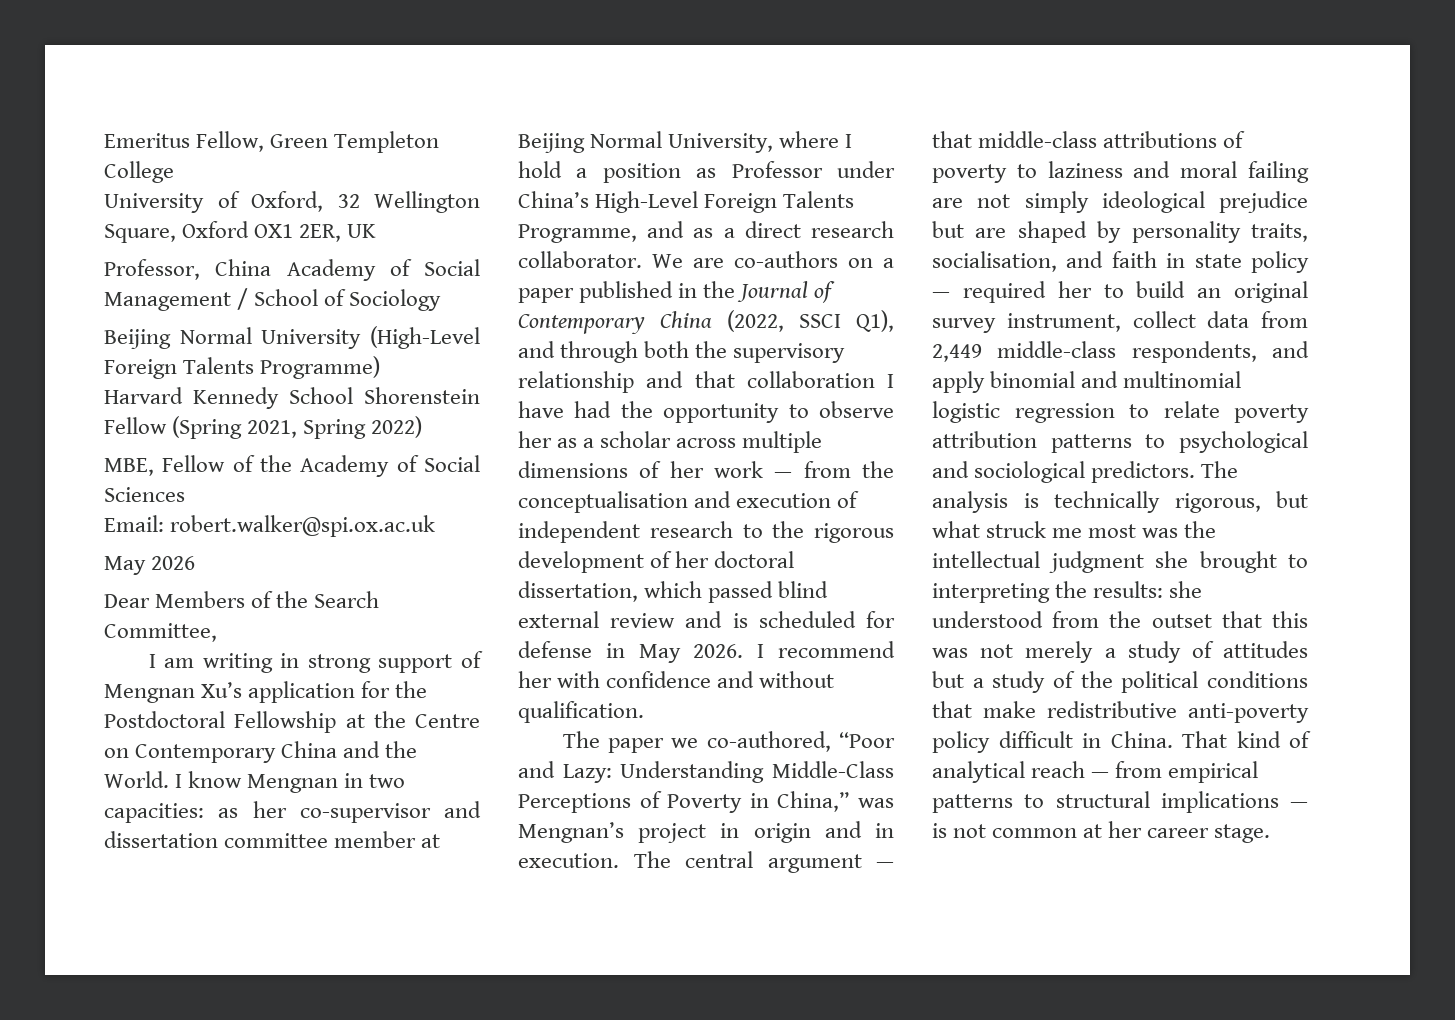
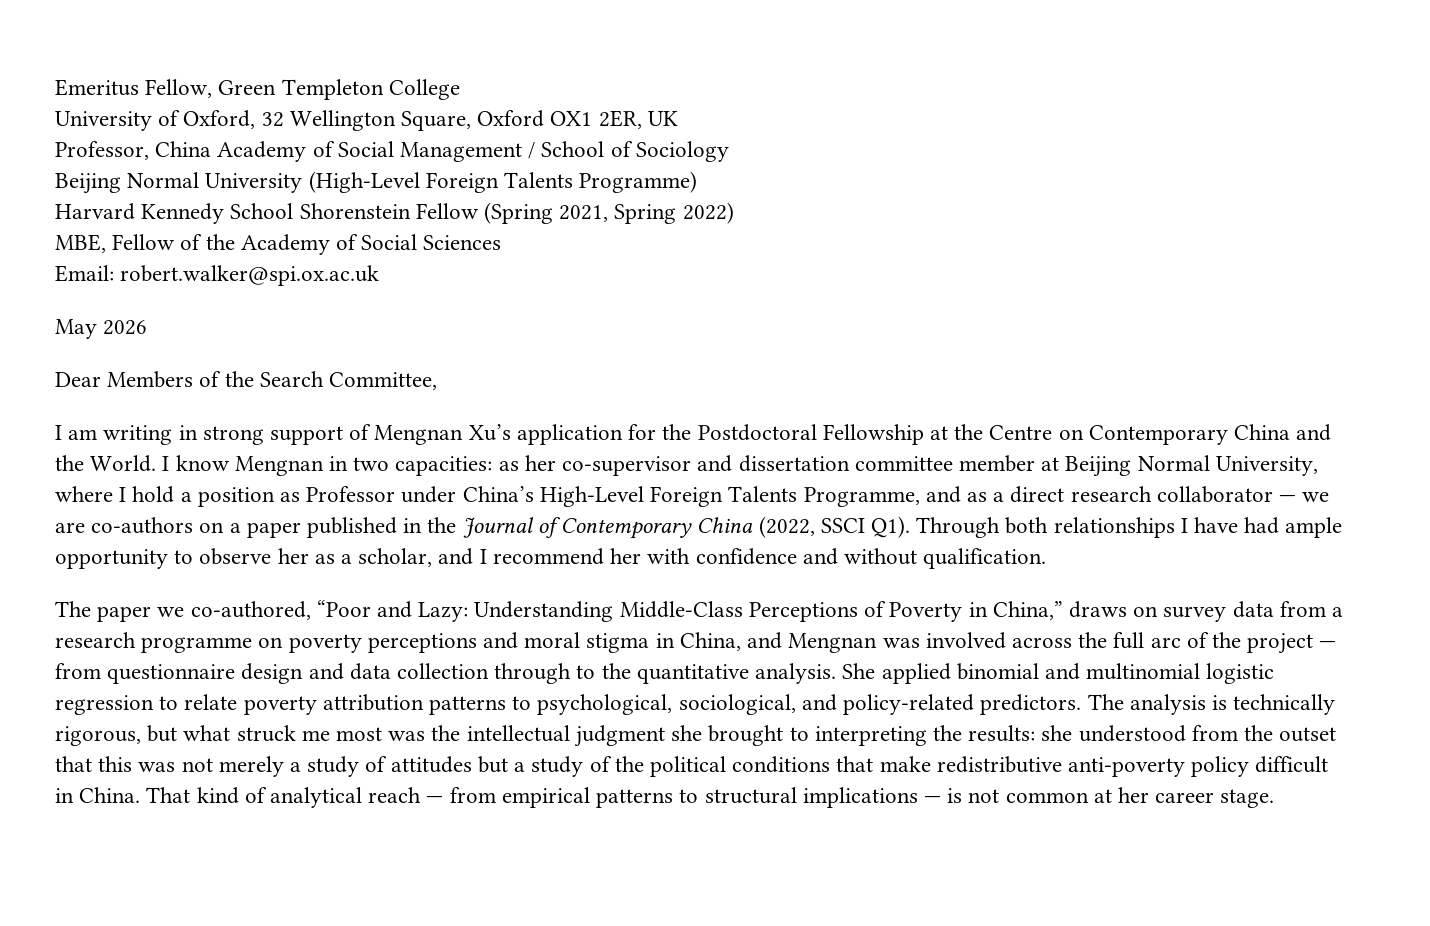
- as her co-supervisor and dissertation committee member at Beijing Normal University, where I hold a position as Professor under China’s High-Level Foreign Talents Programme, and as a direct research collaborator. We are co-authors on a paper published in the Journal of Contemporary China (2022, SSCI Q1), and through both the supervisory relationship and that collaboration I have had the opportunity to observe her as a scholar across multiple dimensions of her work — from the conceptualisation and execution of independent research to the rigorous development of her doctoral dissertation, which passed blind external review and is scheduled for defense in May 2026. I recommend her with confidence and without qualification.
+ as her co-supervisor and dissertation committee member at Beijing Normal University, where I hold a position as Professor under China’s High-Level Foreign Talents Programme, and as a direct research collaborator — we are co-authors on a paper published in the Journal of Contemporary China (2022, SSCI Q1). Through both relationships I have had ample opportunity to observe her as a scholar, and I recommend her with confidence and without qualification.
- The paper we co-authored, “Poor and Lazy: Understanding Middle-Class Perceptions of Poverty in China,” was Mengnan’s project in origin and in execution. The central argument — that middle-class attributions of poverty to laziness and moral failing are not simply ideological prejudice but are shaped by personality traits, socialisation, and faith in state policy — required her to build an original survey instrument, collect data from 2,449 middle-class respondents, and apply binomial and multinomial logistic regression to relate poverty attribution patterns to psychological and sociological predictors.
+ The paper we co-authored, “Poor and Lazy: Understanding Middle-Class Perceptions of Poverty in China,” draws on survey data from a research programme on poverty perceptions and moral stigma in China, and Mengnan was involved across the full arc of the project — from questionnaire design and data collection through to the quantitative analysis. She applied binomial and multinomial logistic regression to relate poverty attribution patterns to psychological, sociological, and policy-related predictors.

